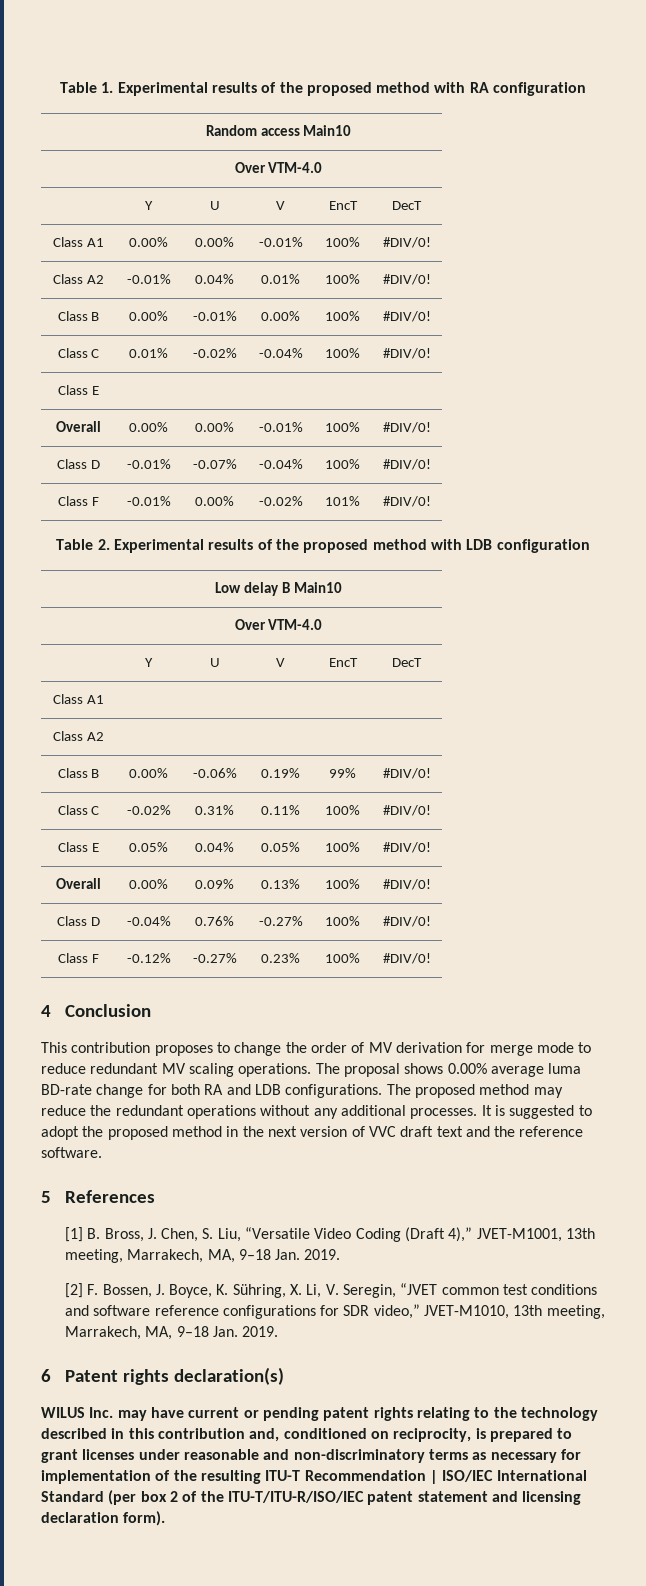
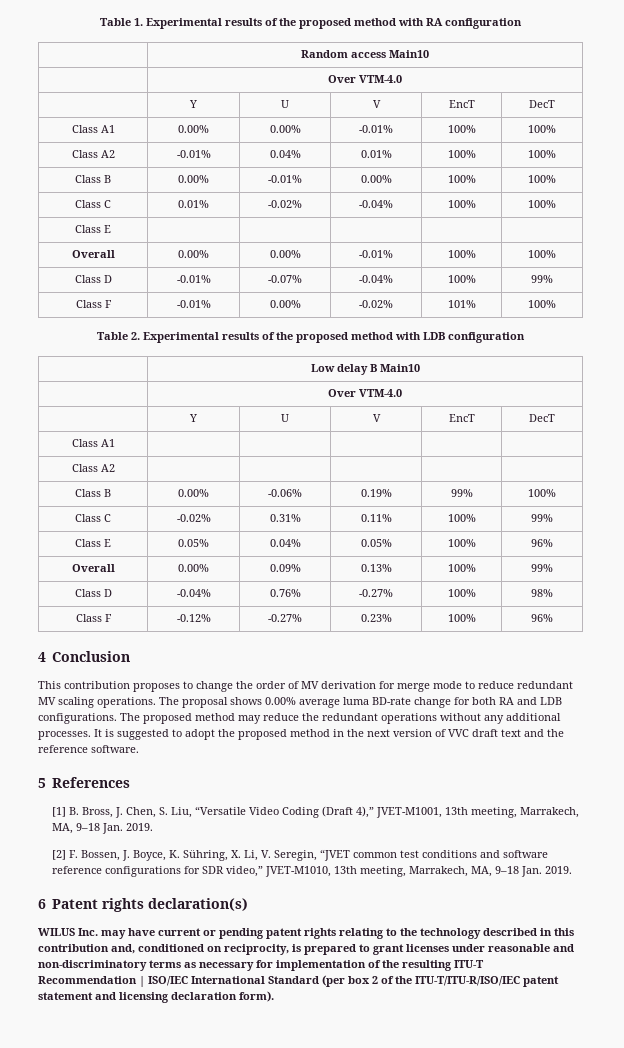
- Class A1 | 0.00% | 0.00% | -0.01% | 100% | #DIV/0!
+ Class A1 | 0.00% | 0.00% | -0.01% | 100% | 100%
- Class A2 | -0.01% | 0.04% | 0.01% | 100% | #DIV/0!
+ Class A2 | -0.01% | 0.04% | 0.01% | 100% | 100%
- Class B | 0.00% | -0.01% | 0.00% | 100% | #DIV/0!
+ Class B | 0.00% | -0.01% | 0.00% | 100% | 100%
- Class C | 0.01% | -0.02% | -0.04% | 100% | #DIV/0!
+ Class C | 0.01% | -0.02% | -0.04% | 100% | 100%
- Overall | 0.00% | 0.00% | -0.01% | 100% | #DIV/0!
+ Overall | 0.00% | 0.00% | -0.01% | 100% | 100%
- Class D | -0.01% | -0.07% | -0.04% | 100% | #DIV/0!
+ Class D | -0.01% | -0.07% | -0.04% | 100% | 99%
- Class F | -0.01% | 0.00% | -0.02% | 101% | #DIV/0!
+ Class F | -0.01% | 0.00% | -0.02% | 101% | 100%
- Class B | 0.00% | -0.06% | 0.19% | 99% | #DIV/0!
+ Class B | 0.00% | -0.06% | 0.19% | 99% | 100%
- Class C | -0.02% | 0.31% | 0.11% | 100% | #DIV/0!
+ Class C | -0.02% | 0.31% | 0.11% | 100% | 99%
- Class E | 0.05% | 0.04% | 0.05% | 100% | #DIV/0!
+ Class E | 0.05% | 0.04% | 0.05% | 100% | 96%
- Overall | 0.00% | 0.09% | 0.13% | 100% | #DIV/0!
+ Overall | 0.00% | 0.09% | 0.13% | 100% | 99%
- Class D | -0.04% | 0.76% | -0.27% | 100% | #DIV/0!
+ Class D | -0.04% | 0.76% | -0.27% | 100% | 98%
- Class F | -0.12% | -0.27% | 0.23% | 100% | #DIV/0!
+ Class F | -0.12% | -0.27% | 0.23% | 100% | 96%

